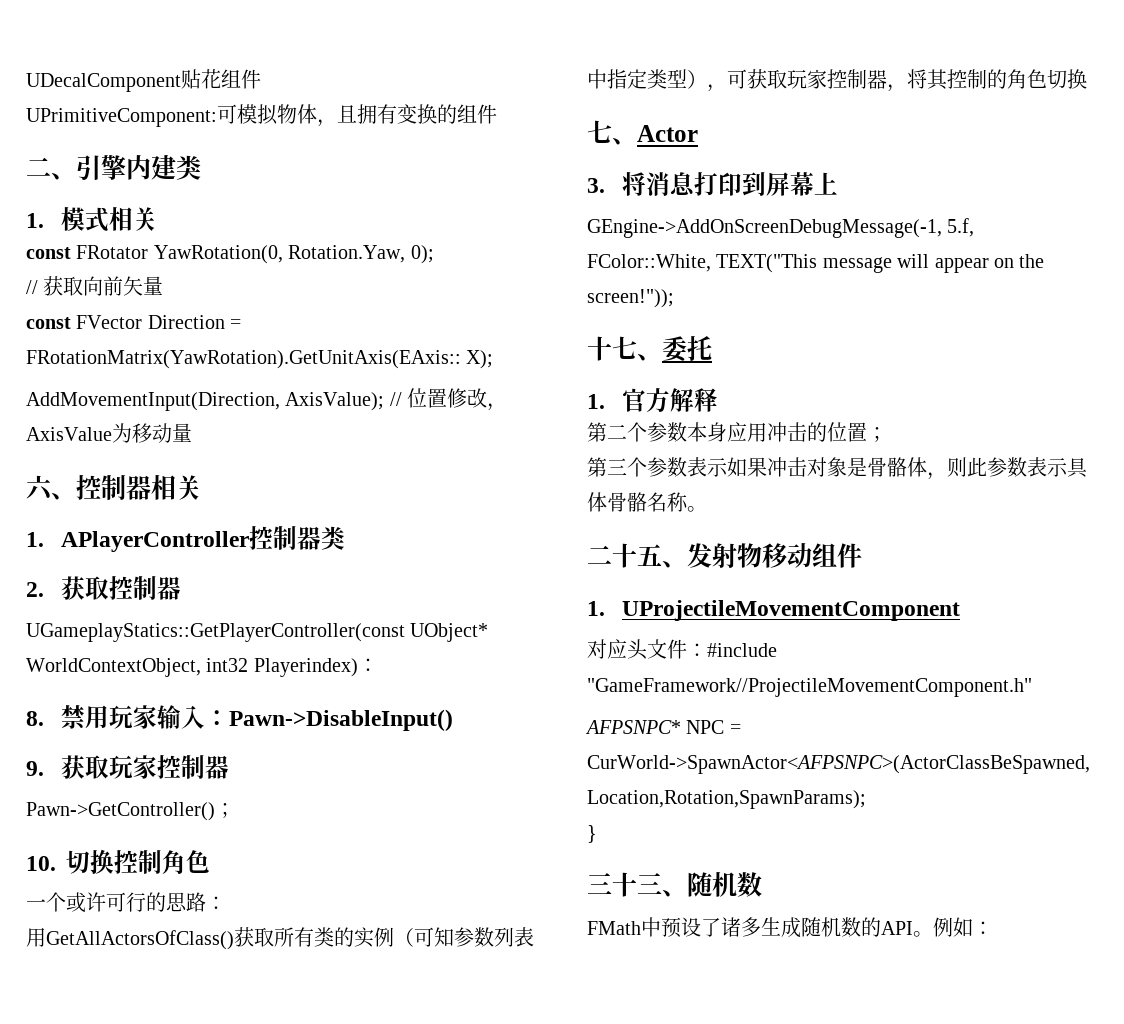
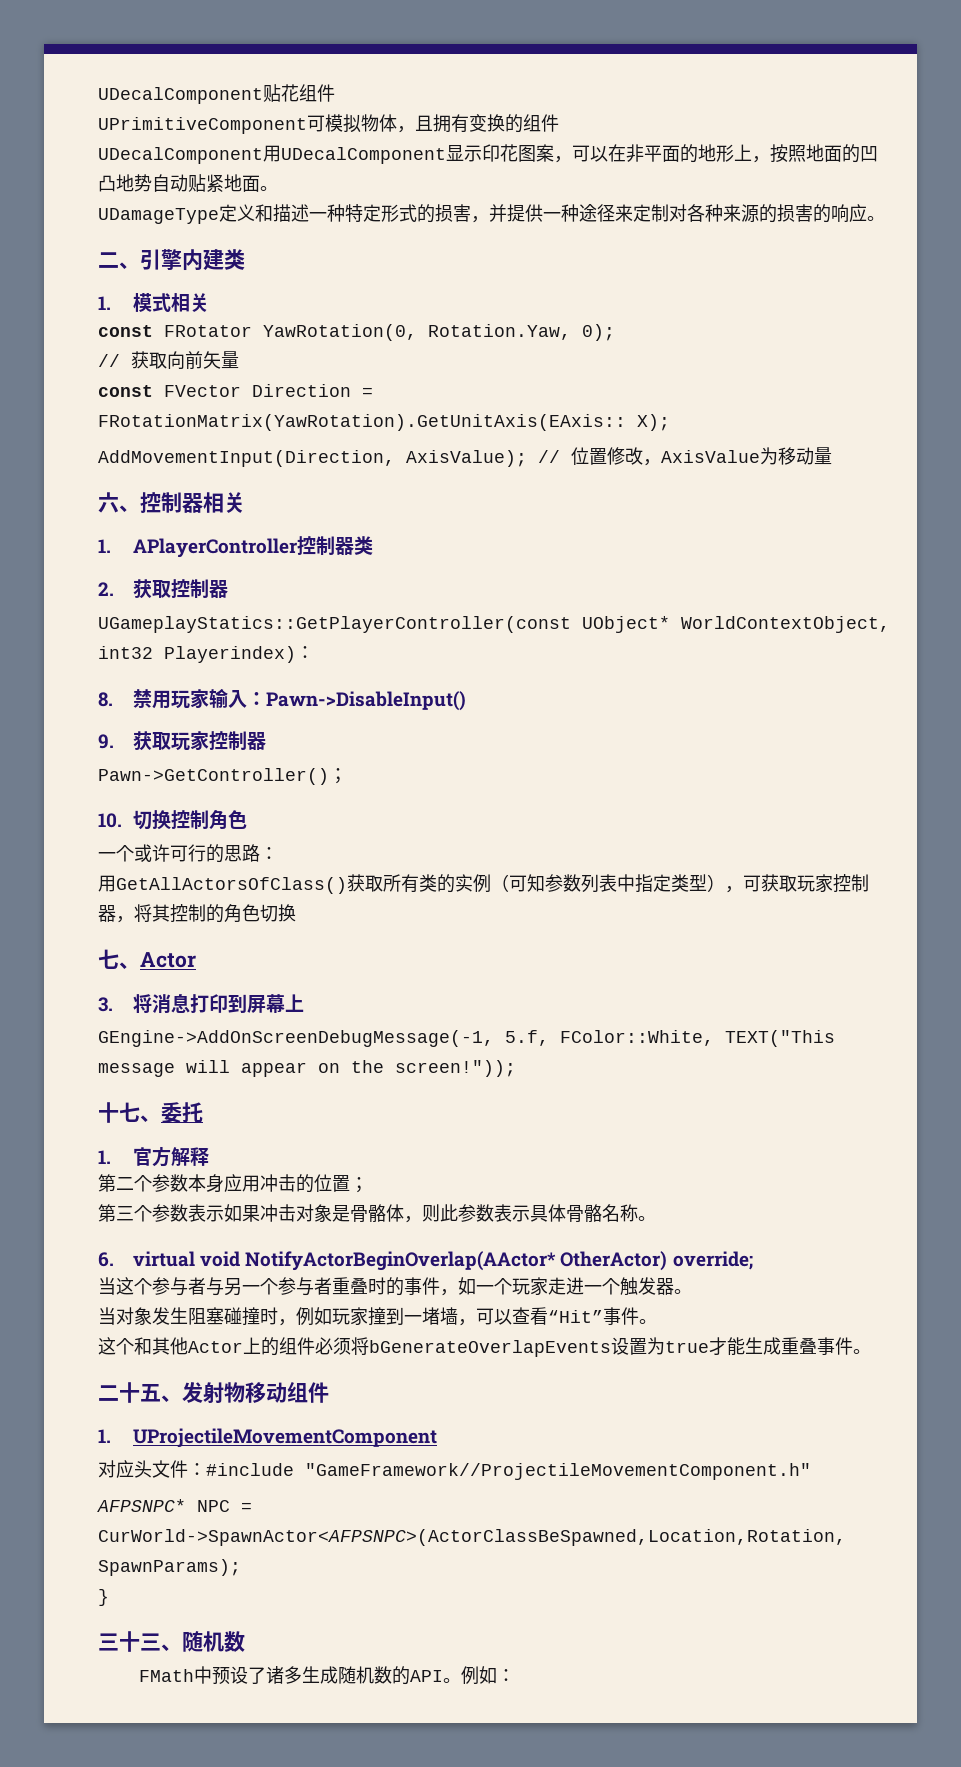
- UPrimitiveComponent:可模拟物体，且拥有变换的组件
+ UPrimitiveComponent可模拟物体，且拥有变换的组件
+ UDecalComponent用UDecalComponent显示印花图案，可以在非平面的地形上，按照地面的凹凸地势自动贴紧地面。
+ UDamageType定义和描述一种特定形式的损害，并提供一种途径来定制对各种来源的损害的响应。
+ 6. virtual void NotifyActorBeginOverlap(AActor* OtherActor) override;
+ 当这个参与者与另一个参与者重叠时的事件，如一个玩家走进一个触发器。
+ 当对象发生阻塞碰撞时，例如玩家撞到一堵墙，可以查看“Hit”事件。
+ 这个和其他Actor上的组件必须将bGenerateOverlapEvents设置为true才能生成重叠事件。

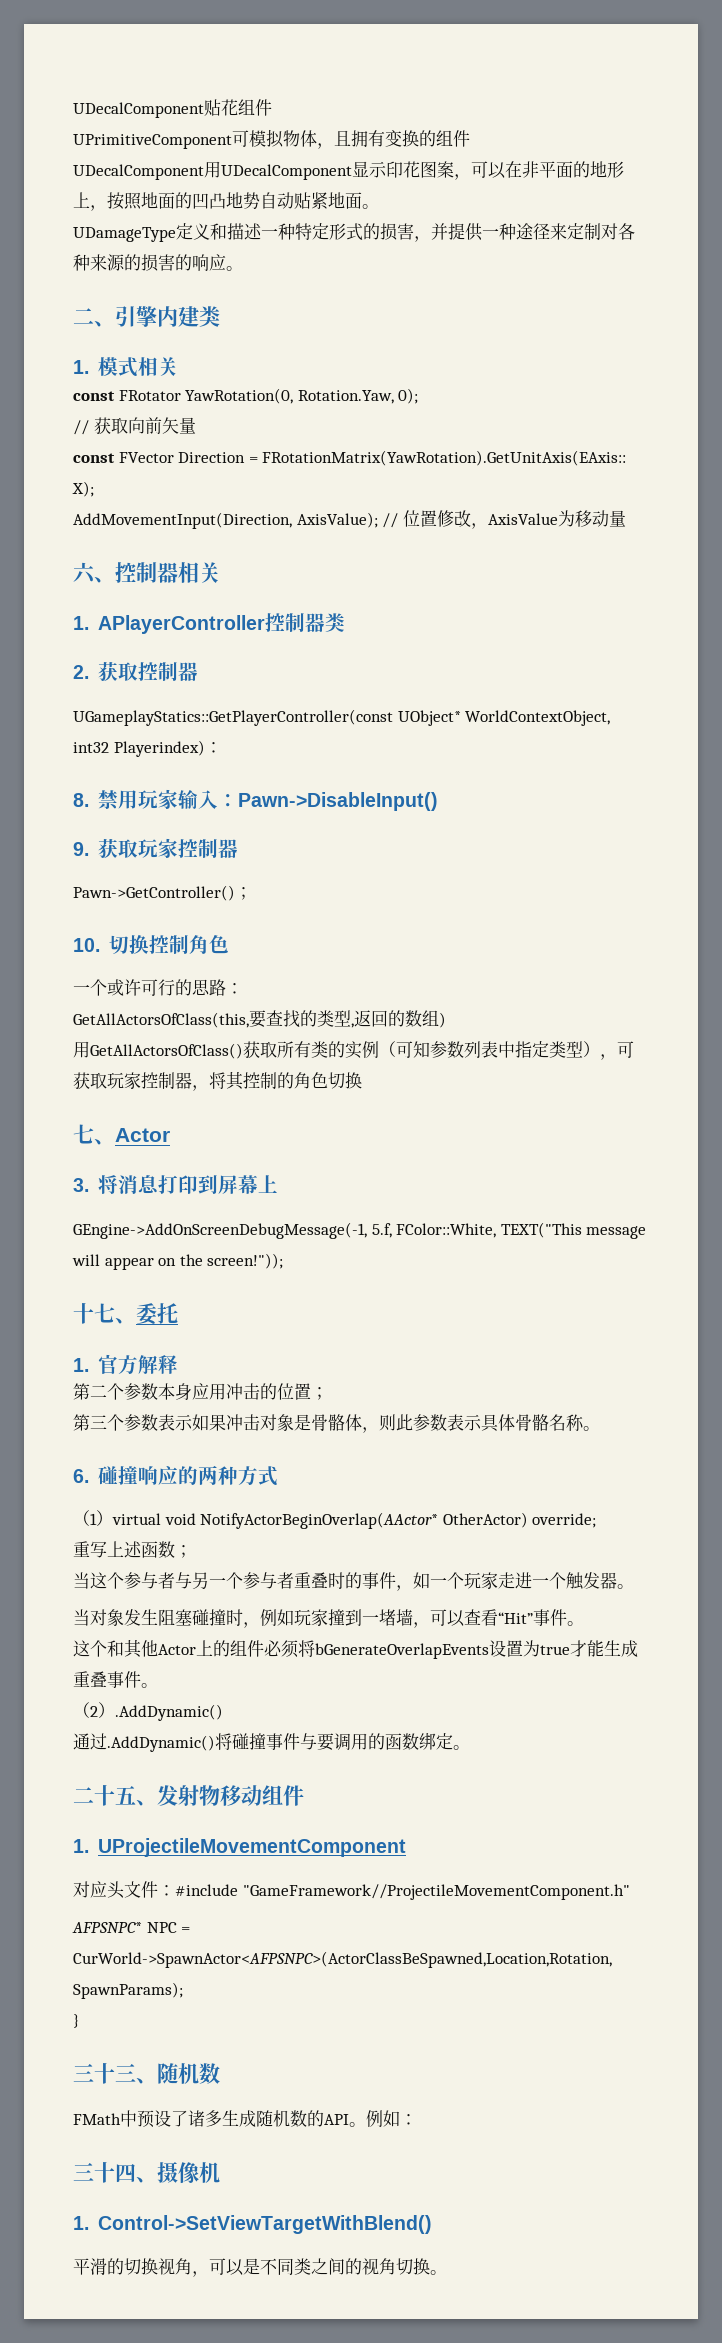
+ GetAllActorsOfClass(this,要查找的类型,返回的数组)
- 6. virtual void NotifyActorBeginOverlap(AActor* OtherActor) override;
+ 6.碰撞响应的两种方式
+ （1）virtual void NotifyActorBeginOverlap(AActor* OtherActor) override;
+ 重写上述函数；
+ （2）.AddDynamic()
+ 通过.AddDynamic()将碰撞事件与要调用的函数绑定。
+ 三十四、摄像机
+ 1. Control->SetViewTargetWithBlend()
+ 平滑的切换视角，可以是不同类之间的视角切换。

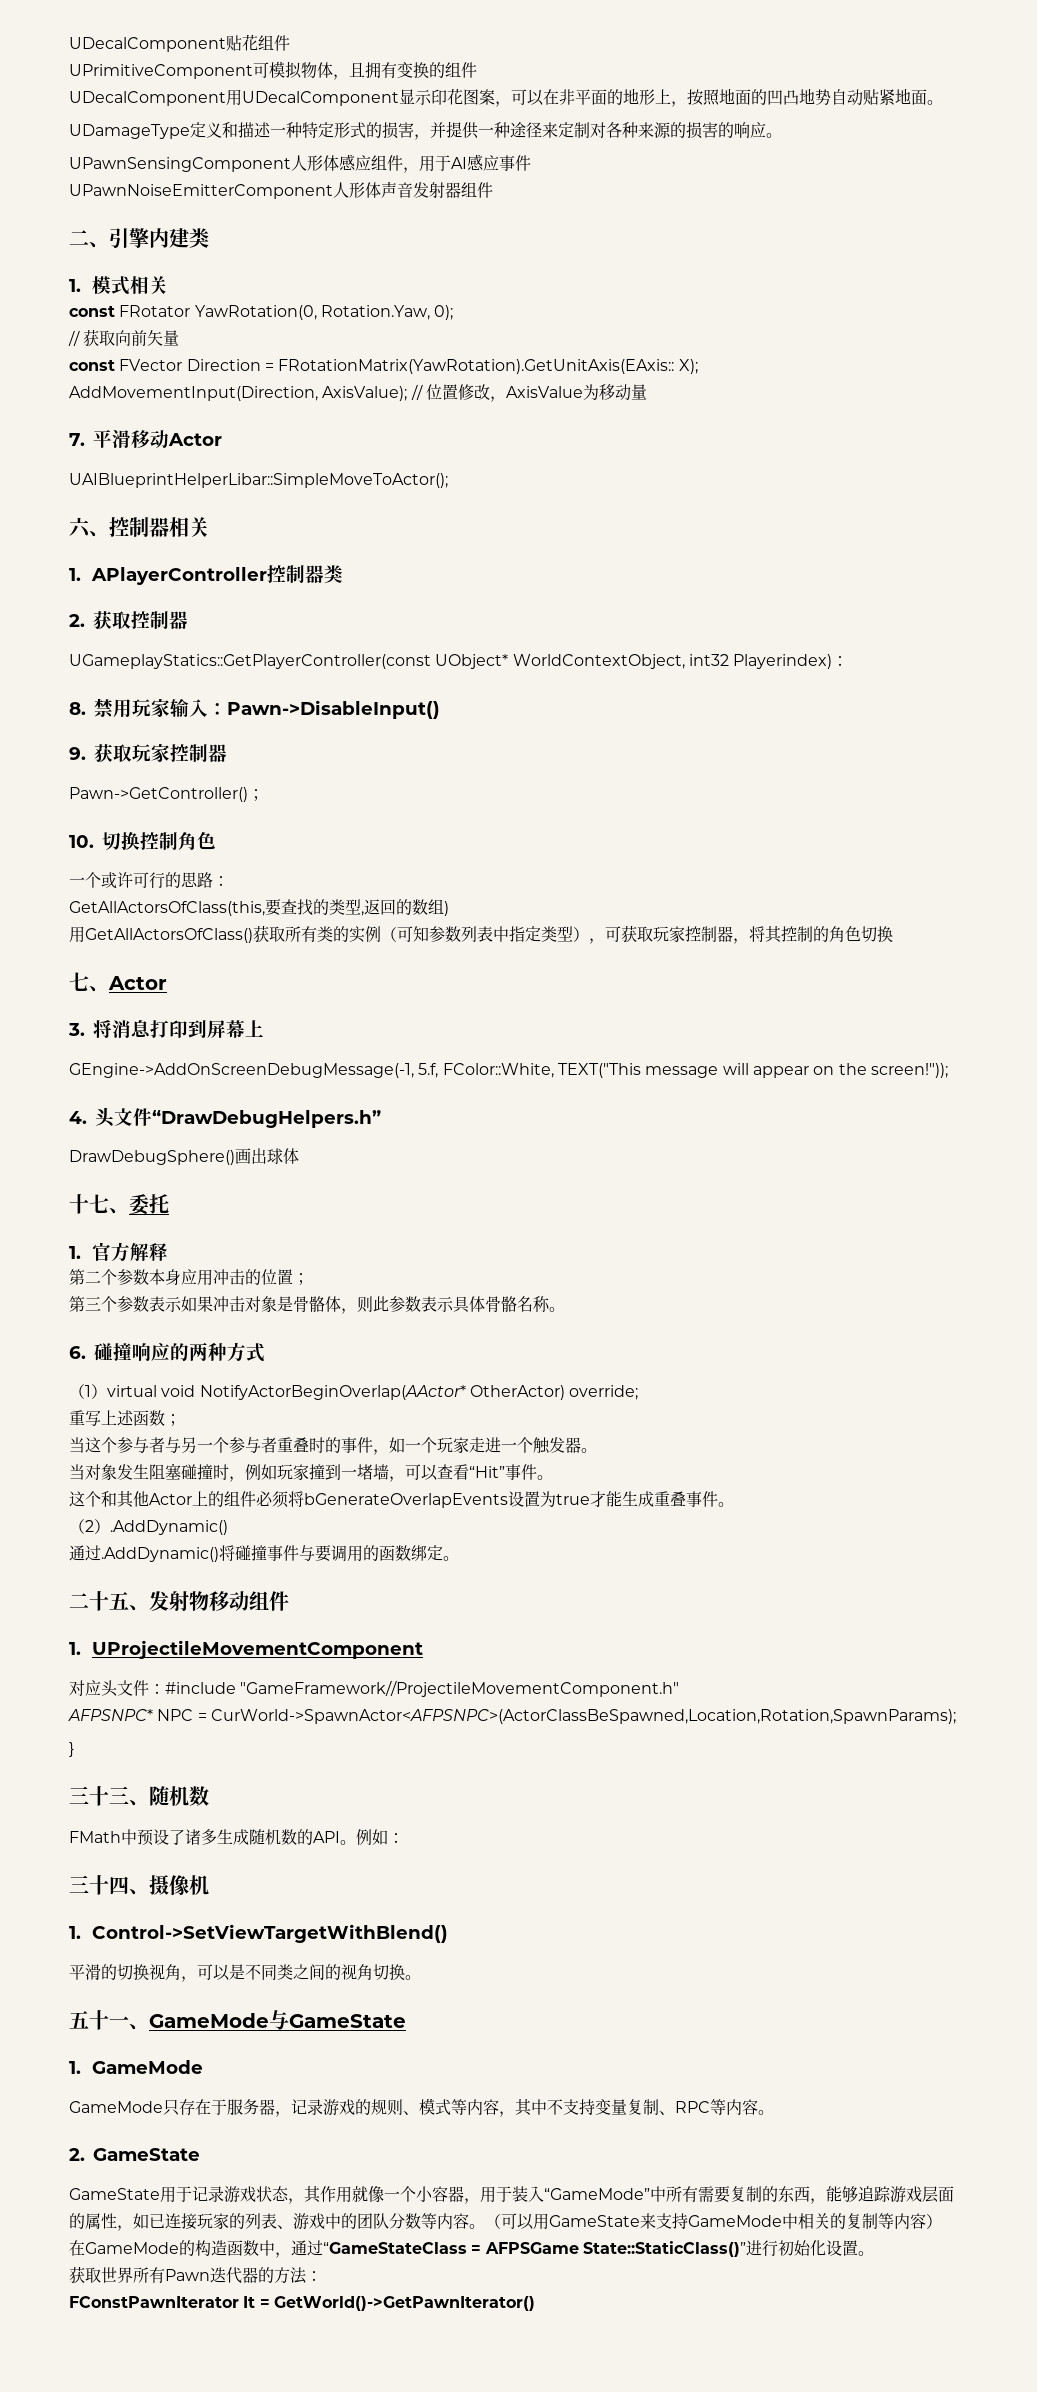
+ UPawnSensingComponent人形体感应组件，用于AI感应事件
+ UPawnNoiseEmitterComponent人形体声音发射器组件
+ 7.平滑移动Actor
+ UAIBlueprintHelperLibar::SimpleMoveToActor();
+ 4.头文件“DrawDebugHelpers.h”
+ DrawDebugSphere()画出球体
+ 五十一、GameMode与GameState
+ 1. GameMode
+ GameMode只存在于服务器，记录游戏的规则、模式等内容，其中不支持变量复制、RPC等内容。
+ 2. GameState
+ GameState用于记录游戏状态，其作用就像一个小容器，用于装入“GameMode”中所有需要复制的东西，能够追踪游戏层面的属性，如已连接玩家的列表、游戏中的团队分数等内容。（可以用GameState来支持GameMode中相关的复制等内容）
+ 在GameMode的构造函数中，通过“GameStateClass = AFPSGame State::StaticClass()”进行初始化设置。
+ 获取世界所有Pawn迭代器的方法：
+ FConstPawnIterator It = GetWorld()->GetPawnIterator()

